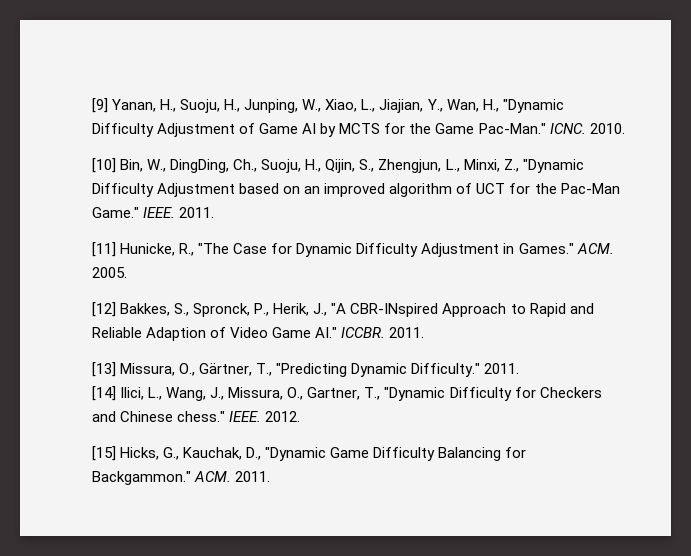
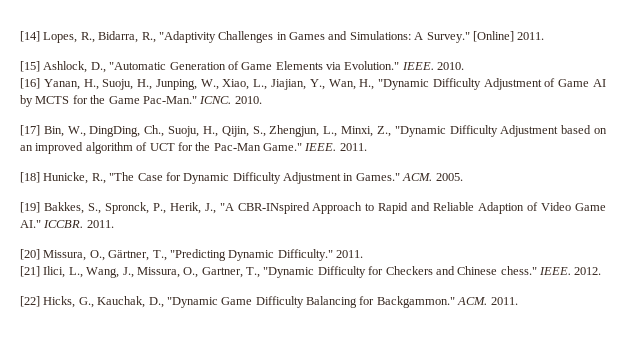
- [9] Yanan, H., Suoju, H., Junping, W., Xiao, L., Jiajian, Y., Wan, H., "Dynamic Difficulty Adjustment of Game AI by MCTS for the Game Pac-Man."
+ [14] Lopes, R., Bidarra, R., "Adaptivity Challenges in Games and Simulations: A Survey." [Online] 2011.
+ [15] Ashlock, D., "Automatic Generation of Game Elements via Evolution." IEEE. 2010.
+ [16] Yanan, H., Suoju, H., Junping, W., Xiao, L., Jiajian, Y., Wan, H., "Dynamic Difficulty Adjustment of Game AI by MCTS for the Game Pac-Man."
- [10] Bin, W., DingDing, Ch., Suoju, H., Qijin, S., Zhengjun, L., Minxi, Z., "Dynamic Difficulty Adjustment based on an improved algorithm of UCT for the Pac-Man Game."
+ [17] Bin, W., DingDing, Ch., Suoju, H., Qijin, S., Zhengjun, L., Minxi, Z., "Dynamic Difficulty Adjustment based on an improved algorithm of UCT for the Pac-Man Game."
- [11] Hunicke, R., "The Case for Dynamic Difficulty Adjustment in Games."
+ [18] Hunicke, R., "The Case for Dynamic Difficulty Adjustment in Games."
- [12] Bakkes, S., Spronck, P., Herik, J., "A CBR-INspired Approach to Rapid and Reliable Adaption of Video Game AI." ICCBR.
+ [19] Bakkes, S., Spronck, P., Herik, J., "A CBR-INspired Approach to Rapid and Reliable Adaption of Video Game AI." ICCBR.
- [13] Missura, O., Gärtner, T., "Predicting Dynamic Difficulty."
+ [20] Missura, O., Gärtner, T., "Predicting Dynamic Difficulty."
- [14] Ilici, L., Wang, J., Missura, O., Gartner, T., "Dynamic Difficulty for Checkers and Chinese chess."
+ [21] Ilici, L., Wang, J., Missura, O., Gartner, T., "Dynamic Difficulty for Checkers and Chinese chess."
- [15] Hicks, G., Kauchak, D., "Dynamic Game Difficulty Balancing for Backgammon."
+ [22] Hicks, G., Kauchak, D., "Dynamic Game Difficulty Balancing for Backgammon."

